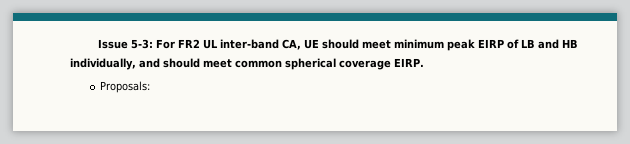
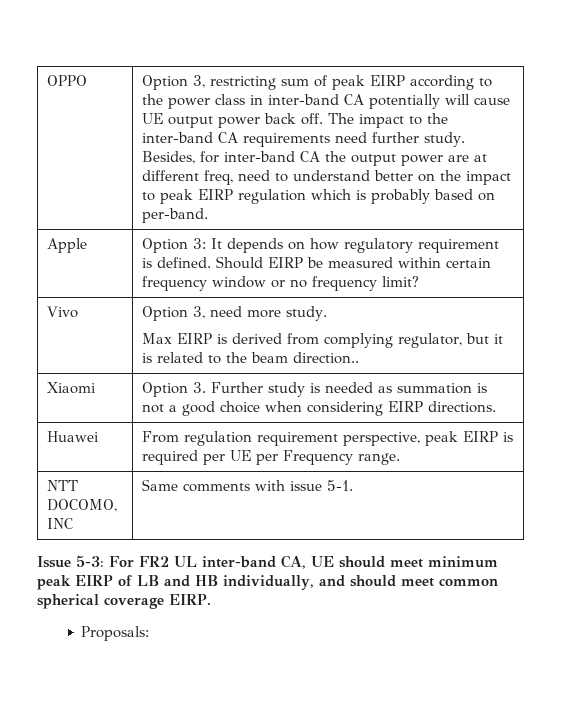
+ OPPO | Option 3, restricting sum of peak EIRP according to the power class in inter-band CA potentially will cause UE output power back off. The impact to the inter-band CA requirements need further study. Besides, for inter-band CA the output power are at different freq, need to understand better on the impact to peak EIRP regulation which is probably based on per-band.
+ Apple | Option 3: It depends on how regulatory requirement is defined. Should EIRP be measured within certain frequency window or no frequency limit?
+ Vivo | Option 3, need more study.
+ Max EIRP is derived from complying regulator, but it is related to the beam direction..
+ Xiaomi | Option 3. Further study is needed as summation is not a good choice when considering EIRP directions.
+ Huawei | From regulation requirement perspective, peak EIRP is required per UE per Frequency range.
+ NTT DOCOMO, INC | Same comments with issue 5-1.

